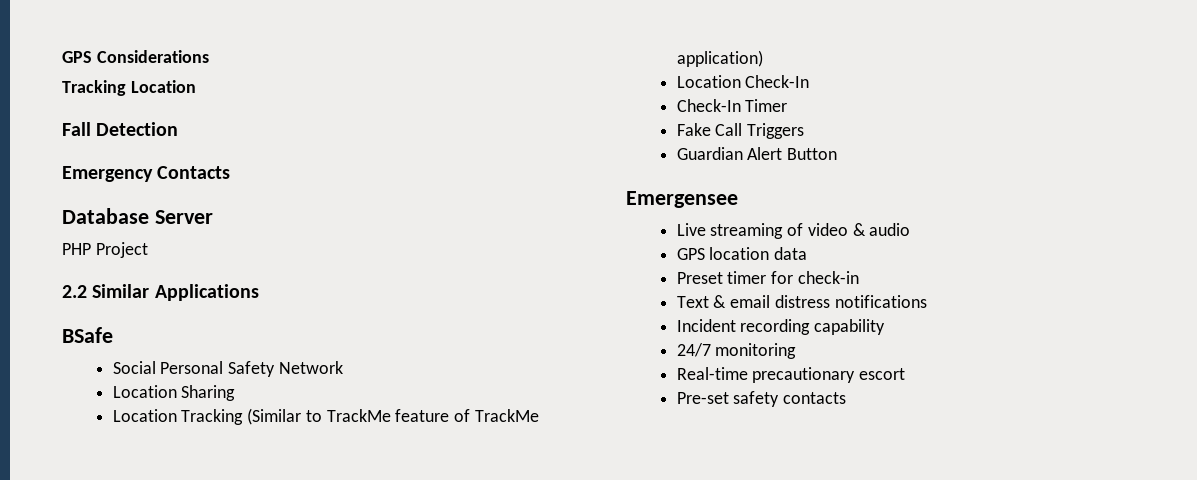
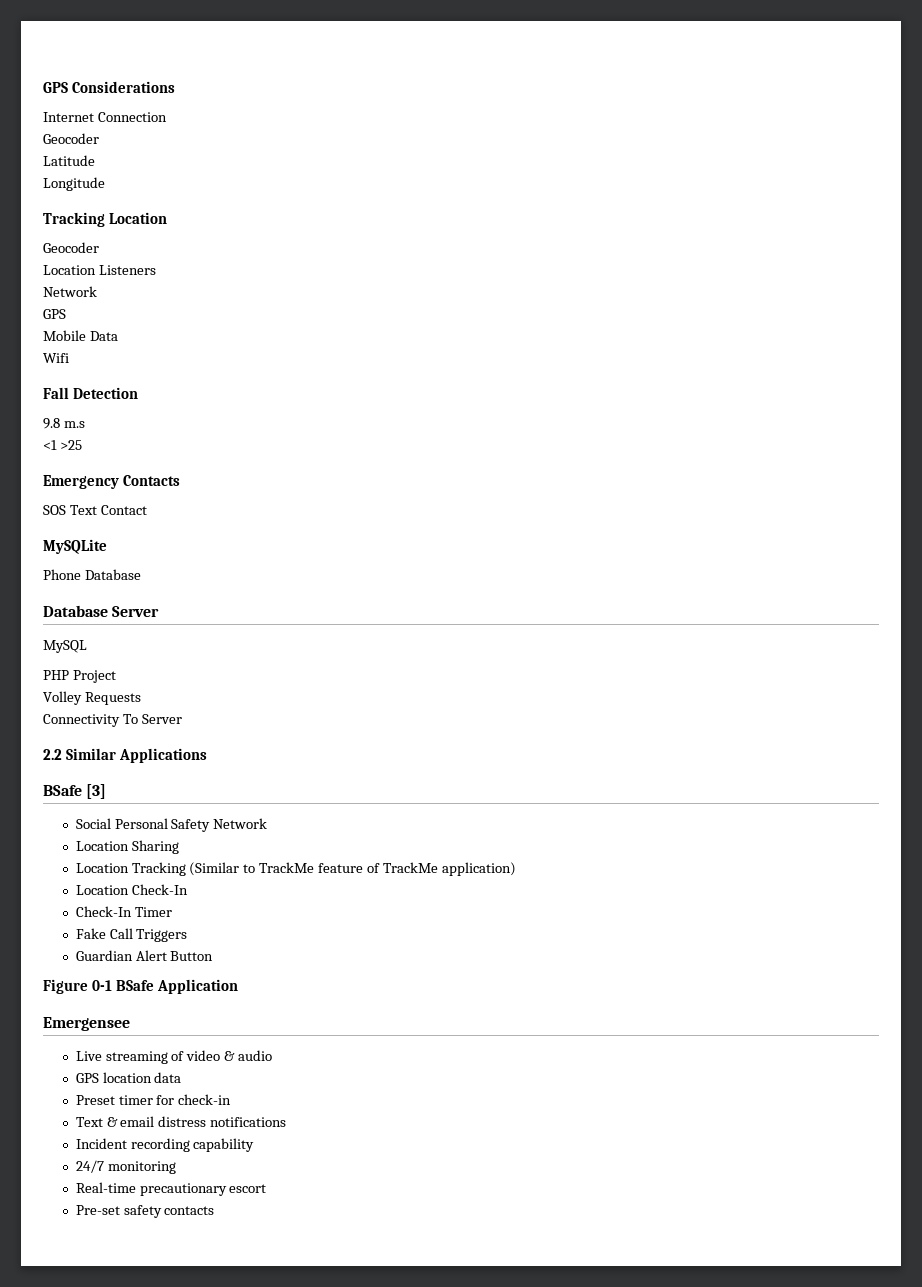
+ Internet Connection
+ Geocoder
+ Latitude
+ Longitude
  Tracking Location
+ Geocoder
+ Location Listeners
+ Network
+ GPS
+ Mobile Data
+ Wifi
  Fall Detection
+ 9.8 m.s
+ <1 >25
  Emergency Contacts
+ SOS Text Contact
+ MySQLite
+ Phone Database
+ MySQL
+ Volley Requests
+ Connectivity To Server
- BSafe
+ BSafe [3]
+ Figure 0-1 BSafe Application

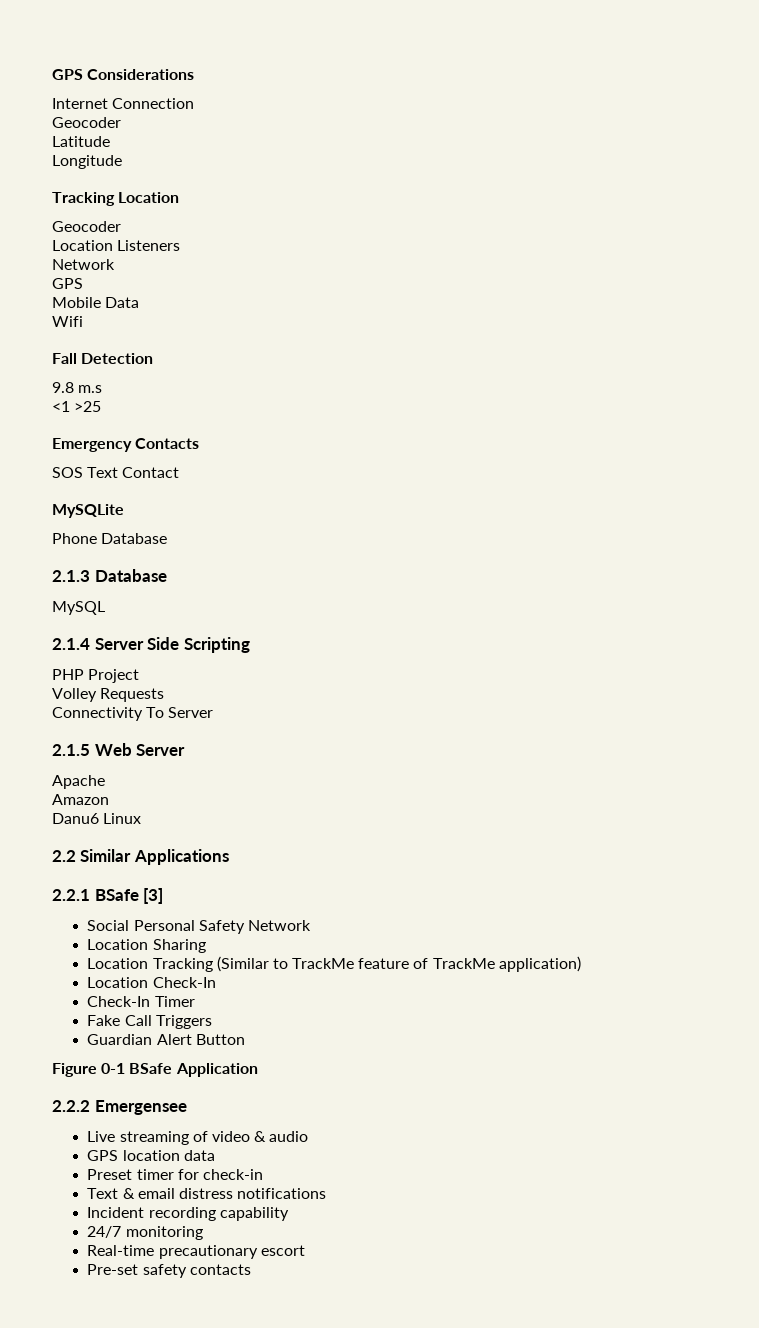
- Database Server
+ 2.1.3 Database
+ 2.1.4 Server Side Scripting
+ 2.1.5 Web Server
+ Apache
+ Amazon
+ Danu6 Linux
- BSafe [3]
+ 2.2.1 BSafe [3]
- Emergensee
+ 2.2.2 Emergensee

